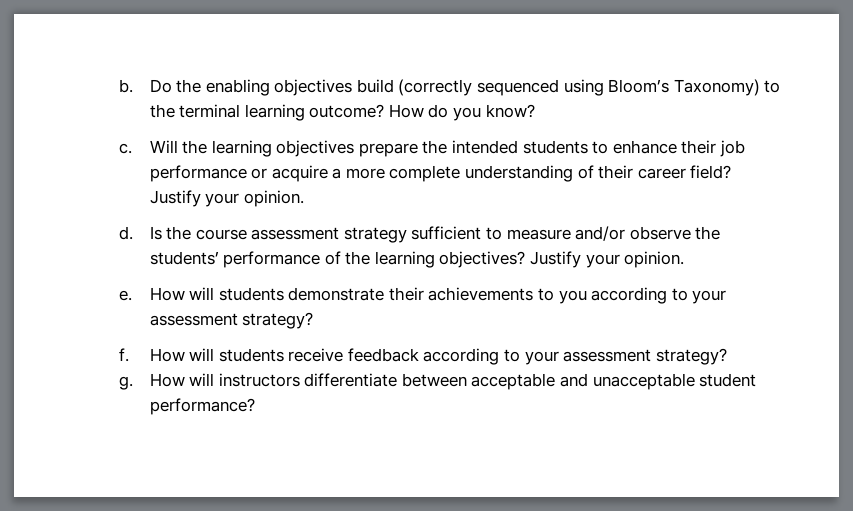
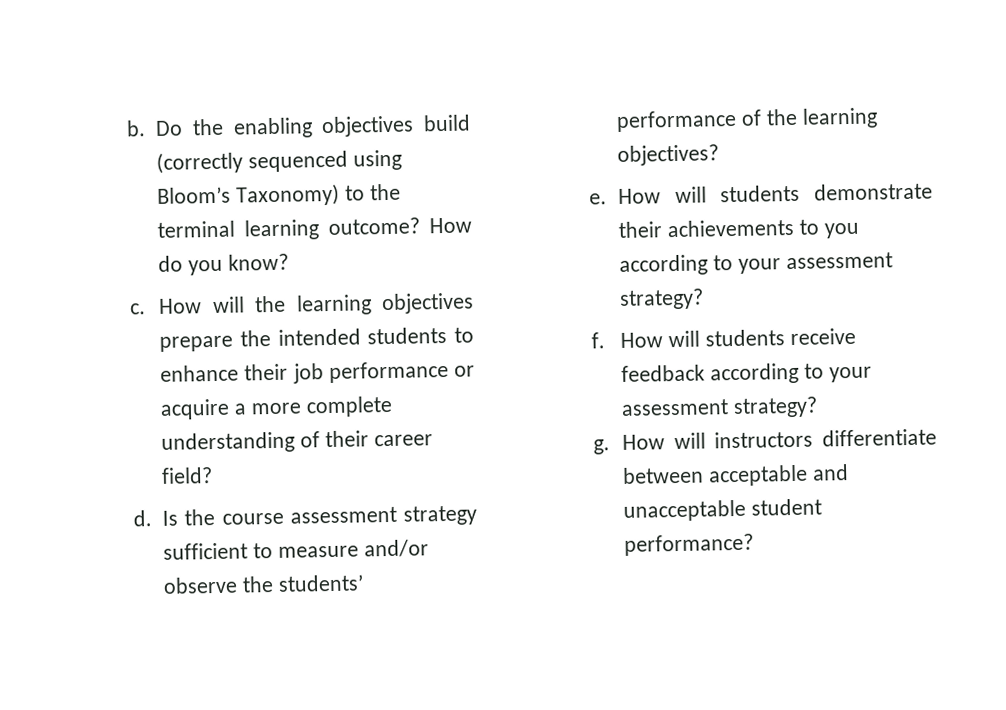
- Will the learning objectives prepare the intended students to enhance their job performance or acquire a more complete understanding of their career field? Justify your opinion.
+ How will the learning objectives prepare the intended students to enhance their job performance or acquire a more complete understanding of their career field?
- Is the course assessment strategy sufficient to measure and/or observe the students’ performance of the learning objectives? Justify your opinion.
+ Is the course assessment strategy sufficient to measure and/or observe the students’ performance of the learning objectives?

